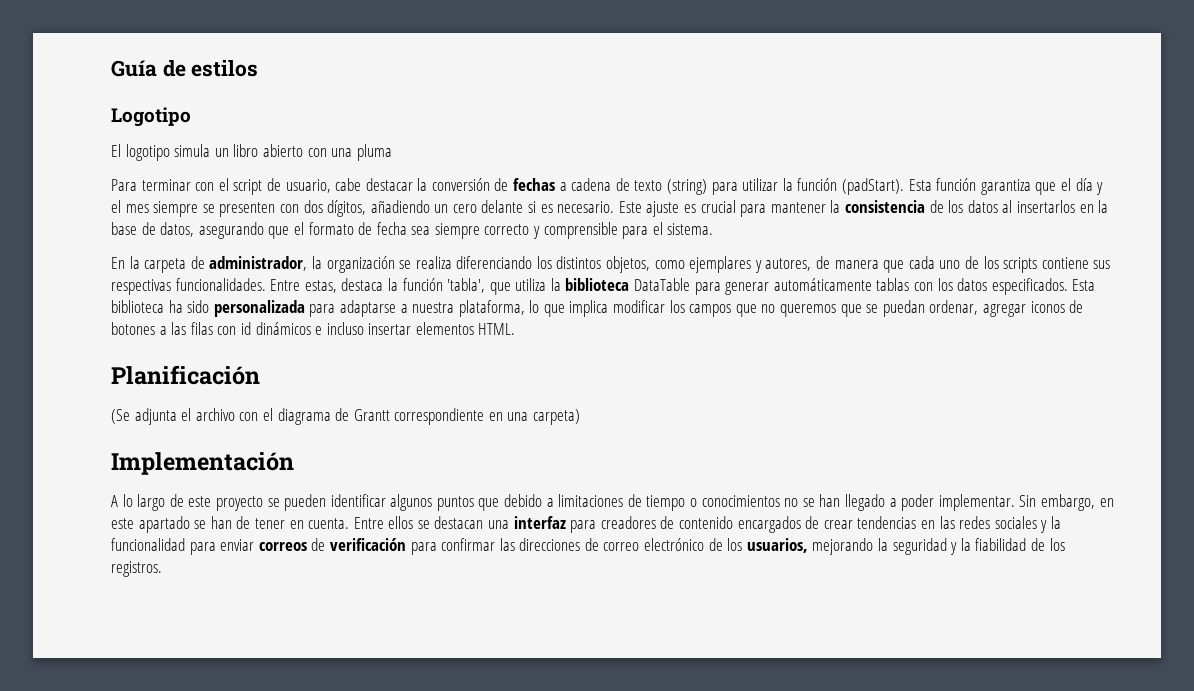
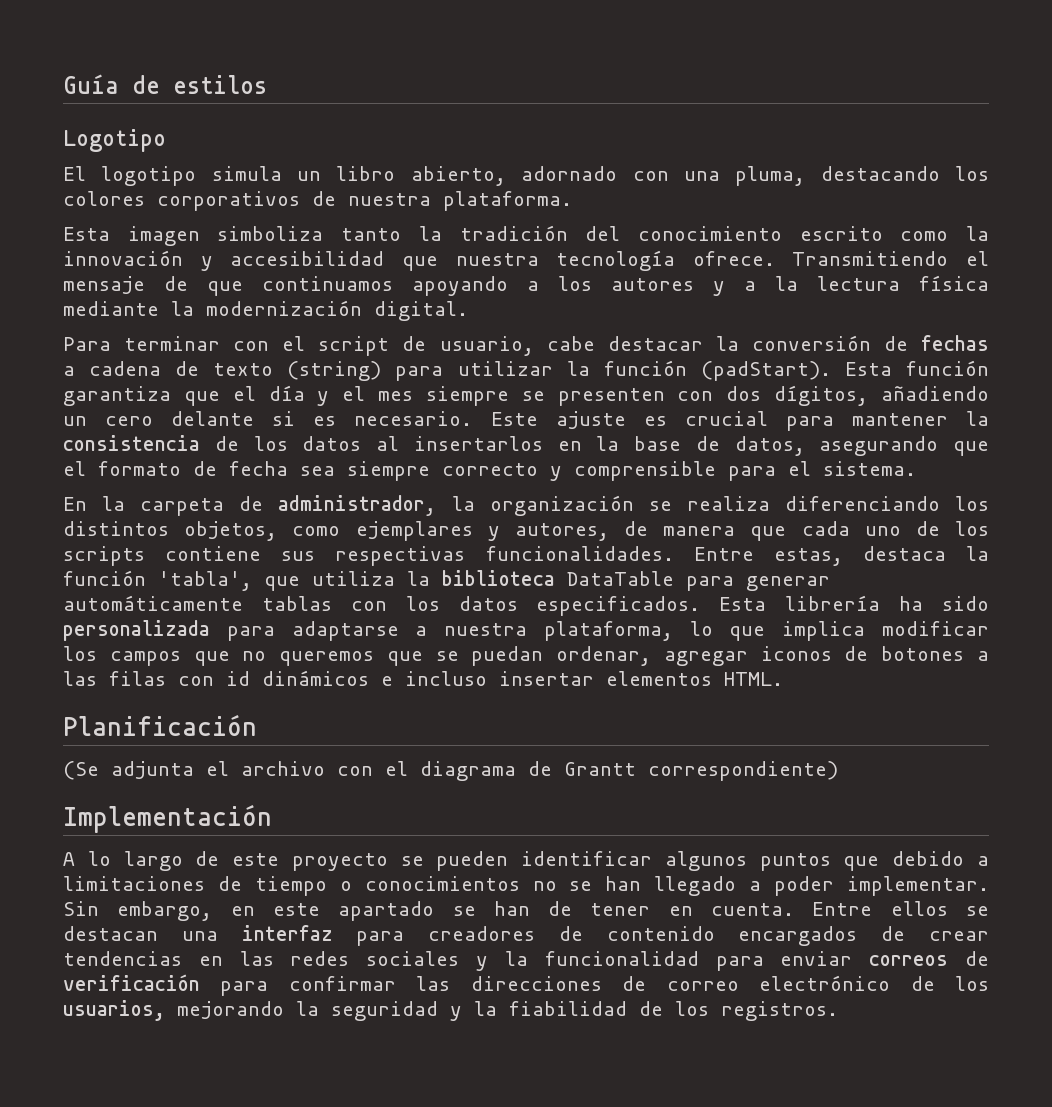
- El logotipo simula un libro abierto con una pluma
+ El logotipo simula un libro abierto, adornado con una pluma, destacando los colores corporativos de nuestra plataforma.
+ Esta imagen simboliza tanto la tradición del conocimiento escrito como la innovación y accesibilidad que nuestra tecnología ofrece. Transmitiendo el mensaje de que continuamos apoyando a los autores y a la lectura física mediante la modernización digital.
- Esta biblioteca ha sido personalizada para adaptarse a nuestra plataforma, lo que implica modificar los campos que no queremos que se puedan ordenar, agregar iconos de botones a las filas con id dinámicos e incluso insertar elementos HTML.
+ Esta librería ha sido personalizada para adaptarse a nuestra plataforma, lo que implica modificar los campos que no queremos que se puedan ordenar, agregar iconos de botones a las filas con id dinámicos e incluso insertar elementos HTML.
- (Se adjunta el archivo con el diagrama de Grantt correspondiente en una carpeta)
+ (Se adjunta el archivo con el diagrama de Grantt correspondiente)

